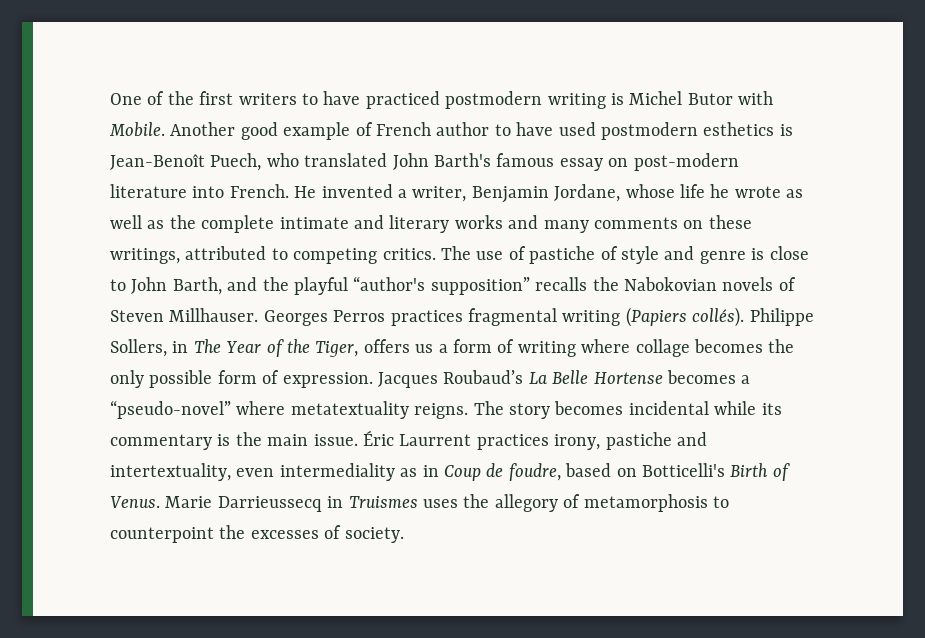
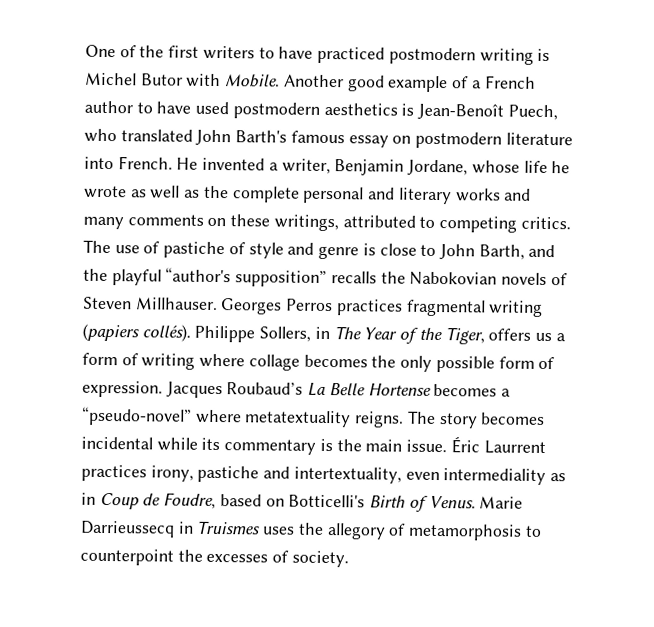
- Another good example of French author to have used postmodern esthetics is Jean-Benoît Puech, who translated John Barth's famous essay on post-modern literature into French.
+ Another good example of a French author to have used postmodern aesthetics is Jean-Benoît Puech, who translated John Barth's famous essay on postmodern literature into French.
- He invented a writer, Benjamin Jordane, whose life he wrote as well as the complete intimate and literary works and many comments on these writings, attributed to competing critics.
+ He invented a writer, Benjamin Jordane, whose life he wrote as well as the complete personal and literary works and many comments on these writings, attributed to competing critics.
- Georges Perros practices fragmental writing (Papiers collés).
+ Georges Perros practices fragmental writing (papiers collés).
- Éric Laurrent practices irony, pastiche and intertextuality, even intermediality as in Coup de foudre, based on Botticelli's Birth of Venus.
+ Éric Laurrent practices irony, pastiche and intertextuality, even intermediality as in Coup de Foudre, based on Botticelli's Birth of Venus.

